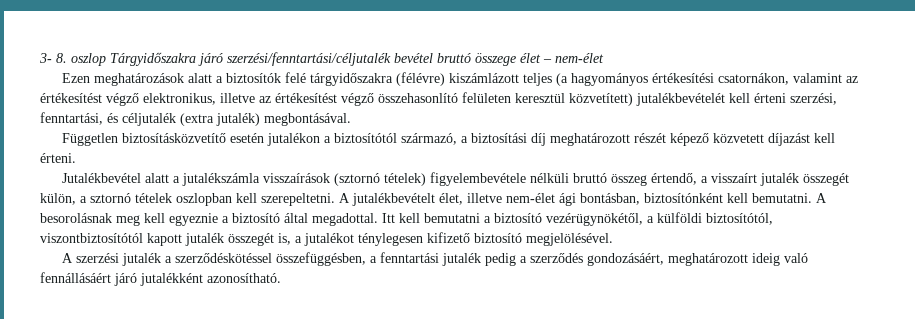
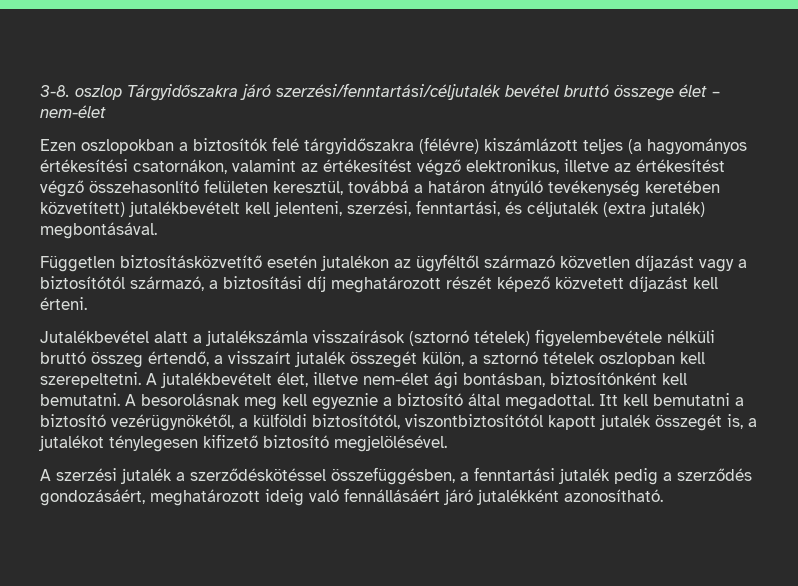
- 3- 8. oszlop Tárgyidőszakra járó szerzési/fenntartási/céljutalék bevétel bruttó összege élet – nem-élet
+ 3-8. oszlop Tárgyidőszakra járó szerzési/fenntartási/céljutalék bevétel bruttó összege élet – nem-élet
- Ezen meghatározások alatt a biztosítók felé tárgyidőszakra (félévre) kiszámlázott teljes (a hagyományos értékesítési csatornákon, valamint az értékesítést végző elektronikus, illetve az értékesítést végző összehasonlító felületen keresztül közvetített) jutalékbevételét kell érteni szerzési, fenntartási, és céljutalék (extra jutalék) megbontásával.
+ Ezen oszlopokban a biztosítók felé tárgyidőszakra (félévre) kiszámlázott teljes (a hagyományos értékesítési csatornákon, valamint az értékesítést végző elektronikus, illetve az értékesítést végző összehasonlító felületen keresztül, továbbá a határon átnyúló tevékenység keretében közvetített) jutalékbevételt kell jelenteni, szerzési, fenntartási, és céljutalék (extra jutalék) megbontásával.
- Független biztosításközvetítő esetén jutalékon a biztosítótól származó, a biztosítási díj meghatározott részét képező közvetett díjazást kell érteni.
+ Független biztosításközvetítő esetén jutalékon az ügyféltől származó közvetlen díjazást vagy a biztosítótól származó, a biztosítási díj meghatározott részét képező közvetett díjazást kell érteni.

